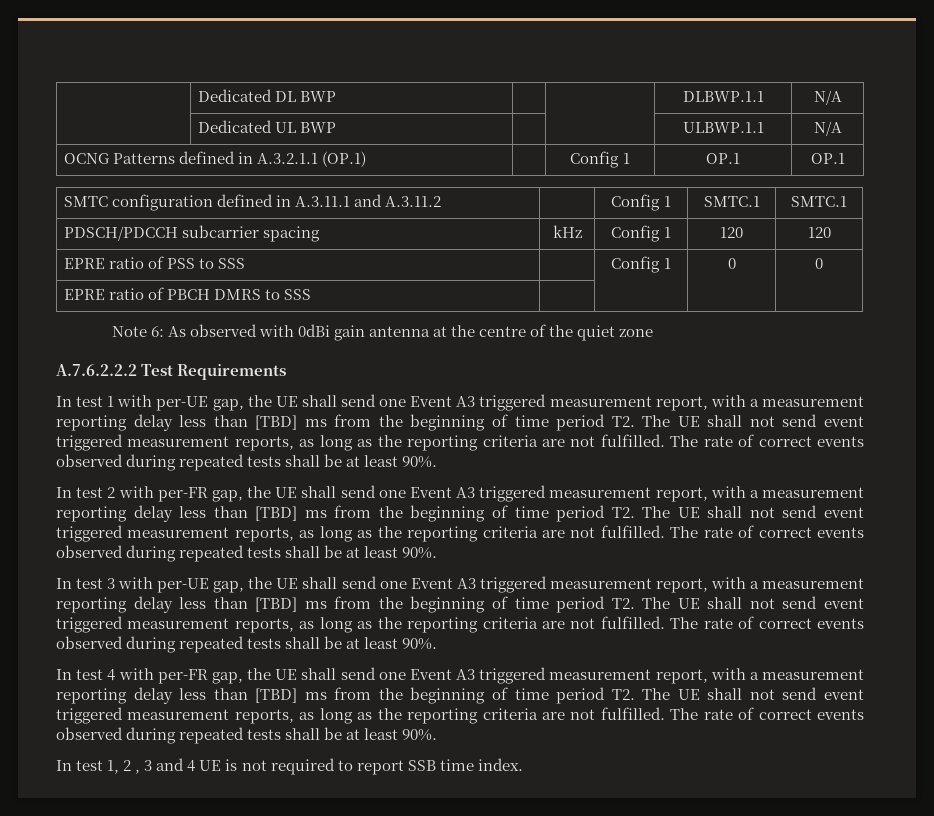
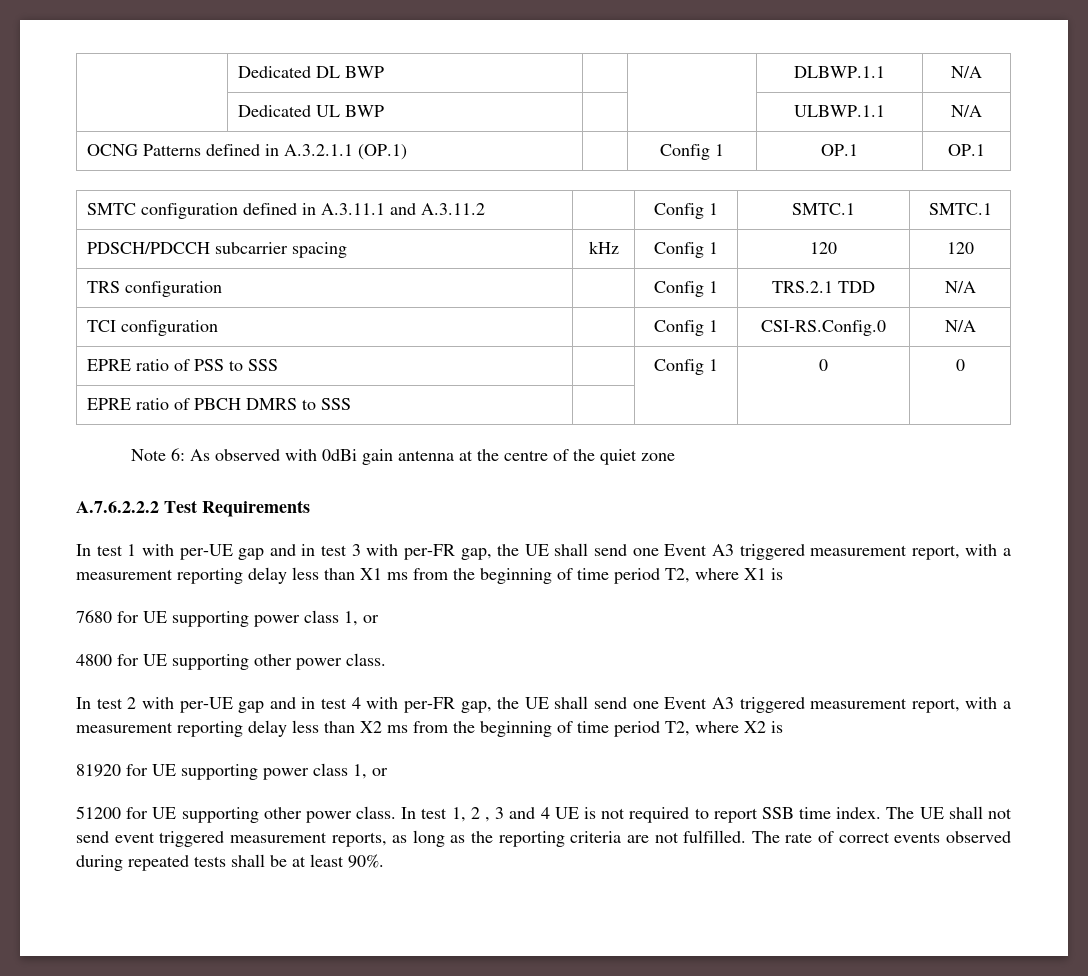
+ TRS configuration | | Config 1 | TRS.2.1 TDD | N/A
+ TCI configuration | | Config 1 | CSI-RS.Config.0 | N/A
- In test 1 with per-UE gap, the UE shall send one Event A3 triggered measurement report, with a measurement reporting delay less than [TBD] ms from the beginning of time period T2. The UE shall not send event triggered measurement reports, as long as the reporting criteria are not fulfilled.
+ In test 1 with per-UE gap and in test 3 with per-FR gap, the UE shall send one Event A3 triggered measurement report, with a measurement reporting delay less than X1 ms from the beginning of time period T2, where X1 is
+ 7680 for UE supporting power class 1, or
+ 4800 for UE supporting other power class.
+ In test 2 with per-UE gap and in test 4 with per-FR gap, the UE shall send one Event A3 triggered measurement report, with a measurement reporting delay less than X2 ms from the beginning of time period T2, where X2 is
+ 81920 for UE supporting power class 1, or
+ 51200 for UE supporting other power class. In test 1, 2 , 3 and 4 UE is not required to report SSB time index. The UE shall not send event triggered measurement reports, as long as the reporting criteria are not fulfilled.
- In test 2 with per-FR gap, the UE shall send one Event A3 triggered measurement report, with a measurement reporting delay less than [TBD] ms from the beginning of time period T2. The UE shall not send event triggered measurement reports, as long as the reporting criteria are not fulfilled. The rate of correct events observed during repeated tests shall be at least 90%.
- In test 3 with per-UE gap, the UE shall send one Event A3 triggered measurement report, with a measurement reporting delay less than [TBD] ms from the beginning of time period T2. The UE shall not send event triggered measurement reports, as long as the reporting criteria are not fulfilled. The rate of correct events observed during repeated tests shall be at least 90%.
- In test 4 with per-FR gap, the UE shall send one Event A3 triggered measurement report, with a measurement reporting delay less than [TBD] ms from the beginning of time period T2. The UE shall not send event triggered measurement reports, as long as the reporting criteria are not fulfilled. The rate of correct events observed during repeated tests shall be at least 90%.
- In test 1, 2 , 3 and 4 UE is not required to report SSB time index.

